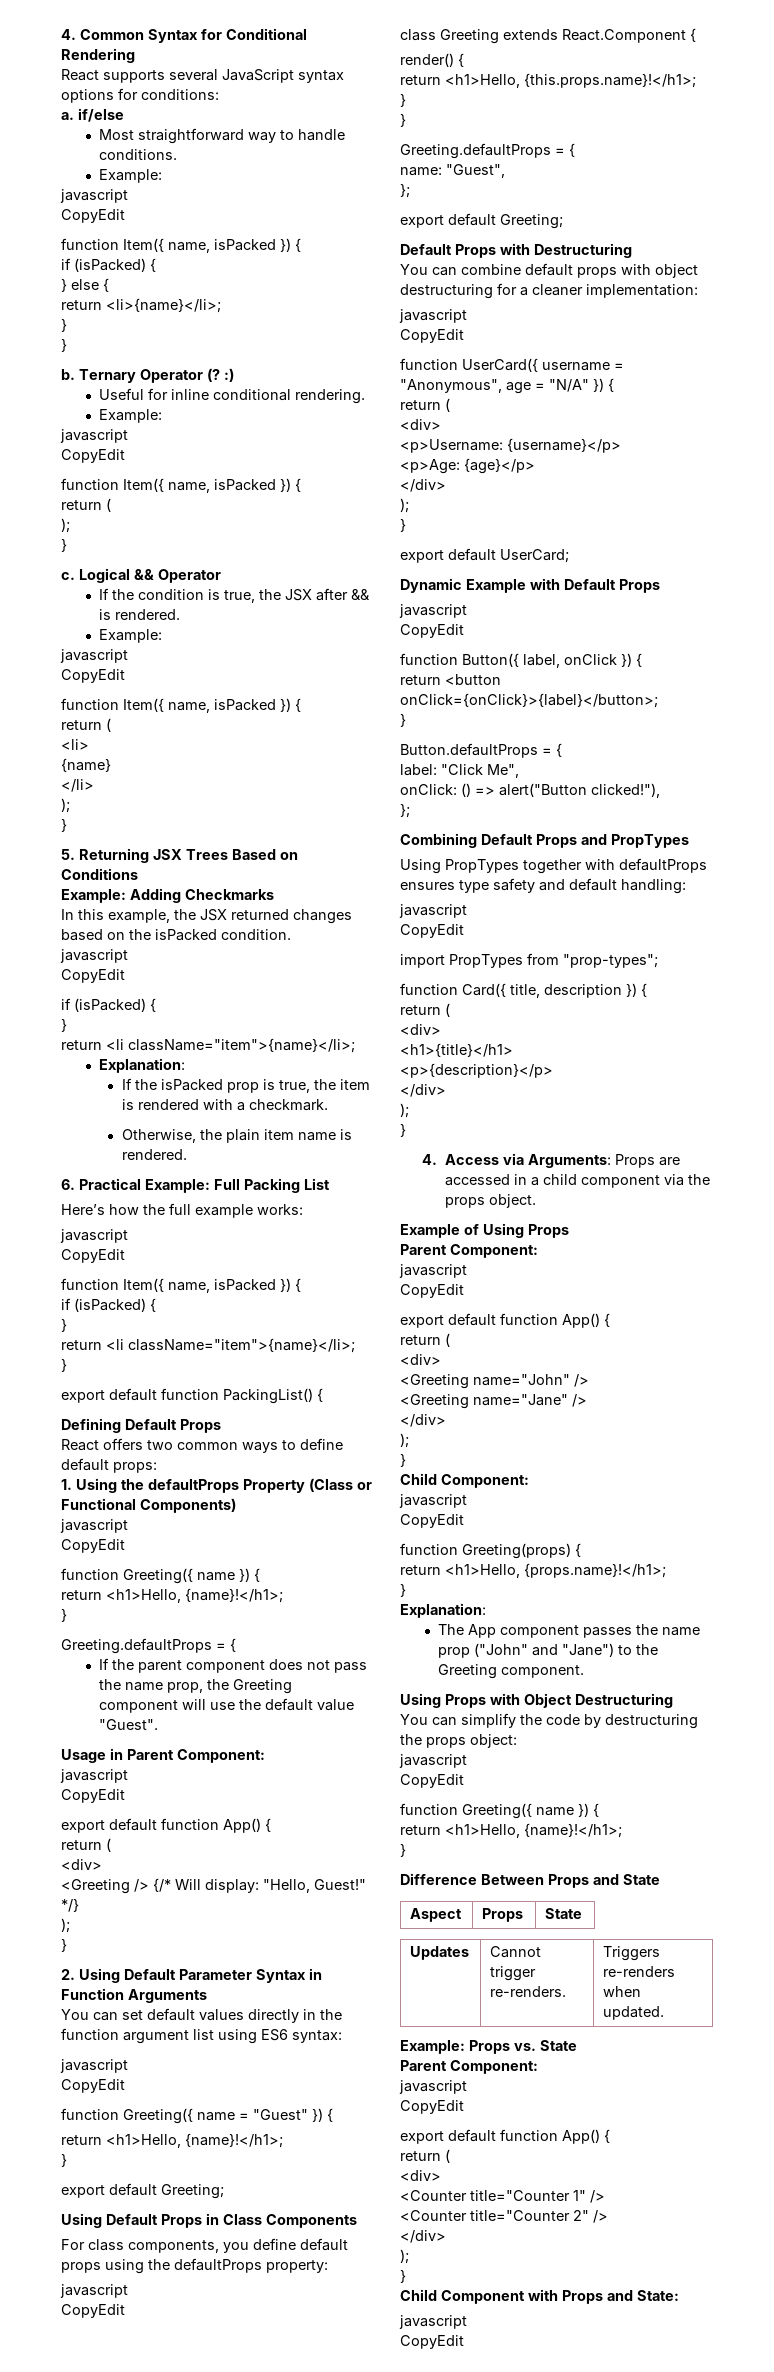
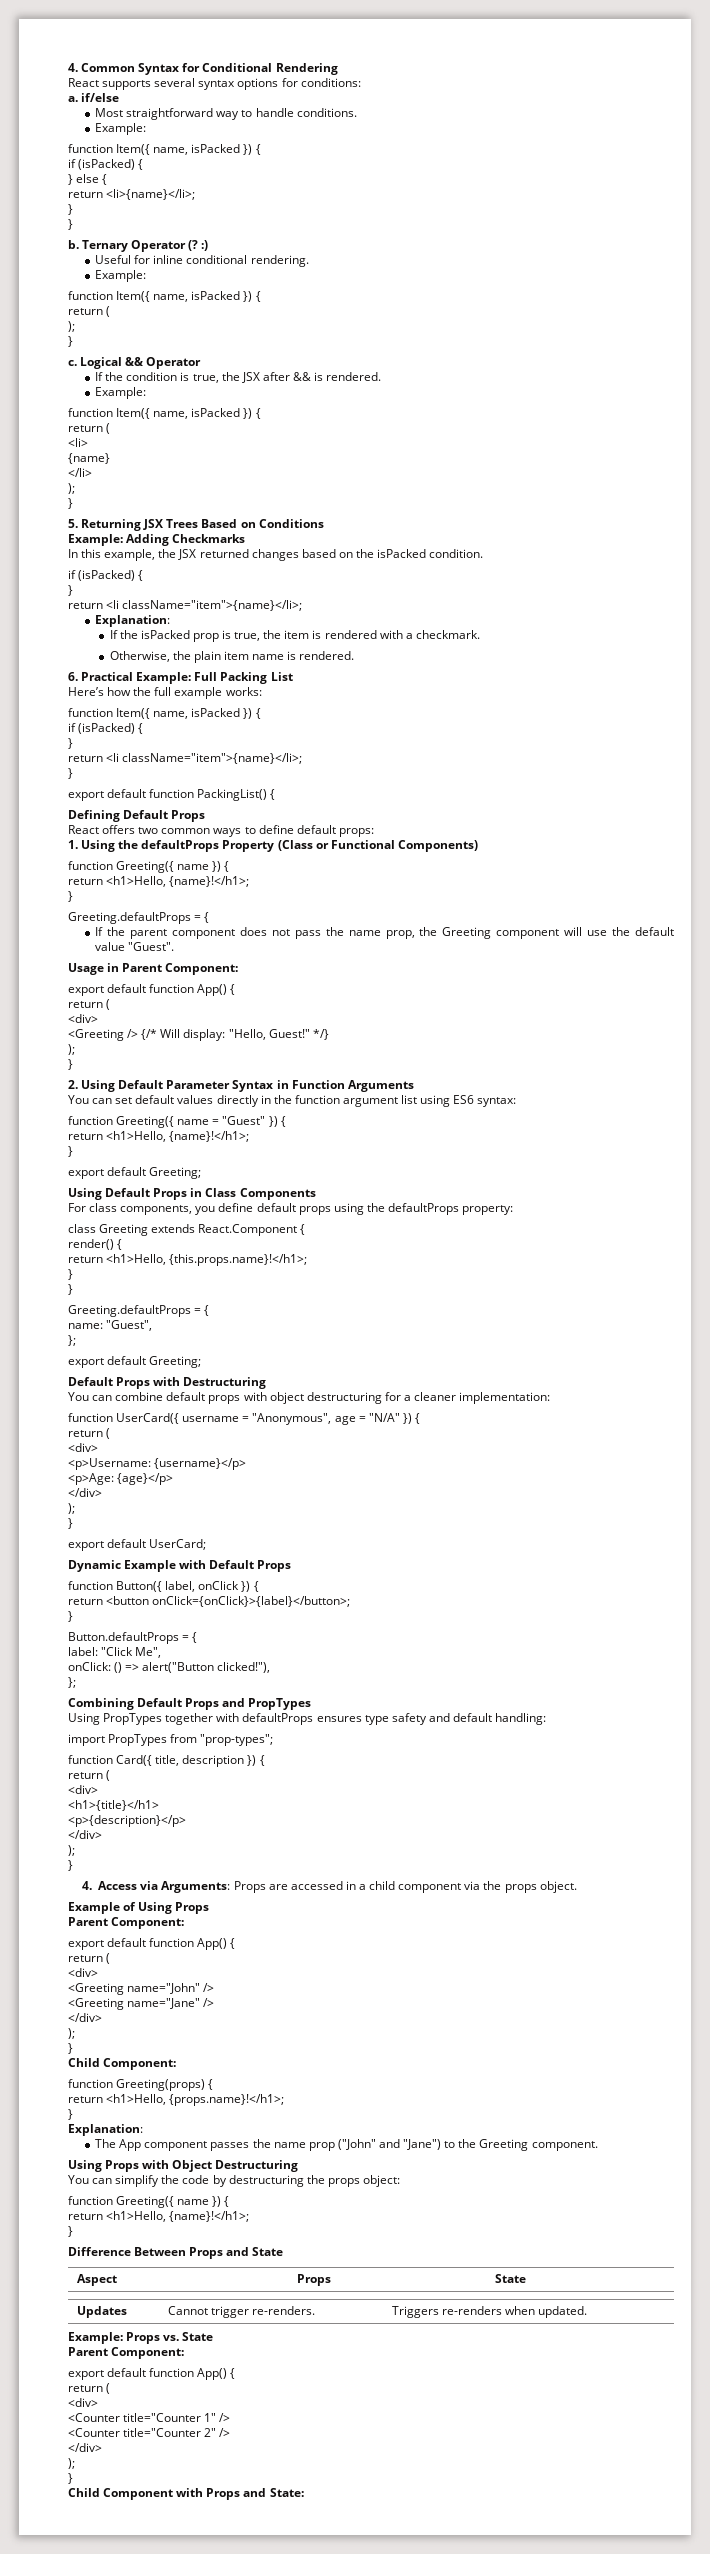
- React supports several JavaScript syntax options for conditions:
+ React supports several syntax options for conditions:
  Most straightforward way to handle conditions.
  Example:
- javascript
- CopyEdit
  Useful for inline conditional rendering.
  Example:
- javascript
- CopyEdit
  If the condition is true, the JSX after && is rendered.
  Example:
- javascript
- CopyEdit
  In this example, the JSX returned changes based on the isPacked condition.
- javascript
- CopyEdit
  Here’s how the full example works:
- javascript
- CopyEdit
  1. Using the defaultProps Property (Class or Functional Components)
- javascript
- CopyEdit
  Usage in Parent Component:
- javascript
- CopyEdit
  You can set default values directly in the function argument list using ES6 syntax:
- javascript
- CopyEdit
  For class components, you define default props using the defaultProps property:
- javascript
- CopyEdit
  You can combine default props with object destructuring for a cleaner implementation:
- javascript
- CopyEdit
  Dynamic Example with Default Props
- javascript
- CopyEdit
  Using PropTypes together with defaultProps ensures type safety and default handling:
- javascript
- CopyEdit
  Example of Using Props
  Parent Component:
- javascript
- CopyEdit
  Child Component:
- javascript
- CopyEdit
  You can simplify the code by destructuring the props object:
- javascript
- CopyEdit
  Example: Props vs. State
  Parent Component:
- javascript
- CopyEdit
  Child Component with Props and State:
- javascript
- CopyEdit

